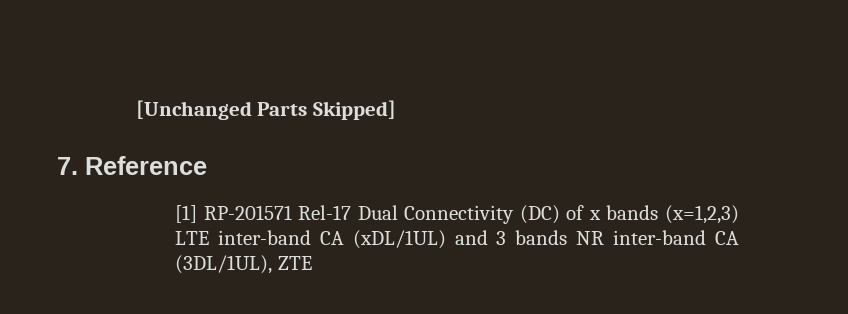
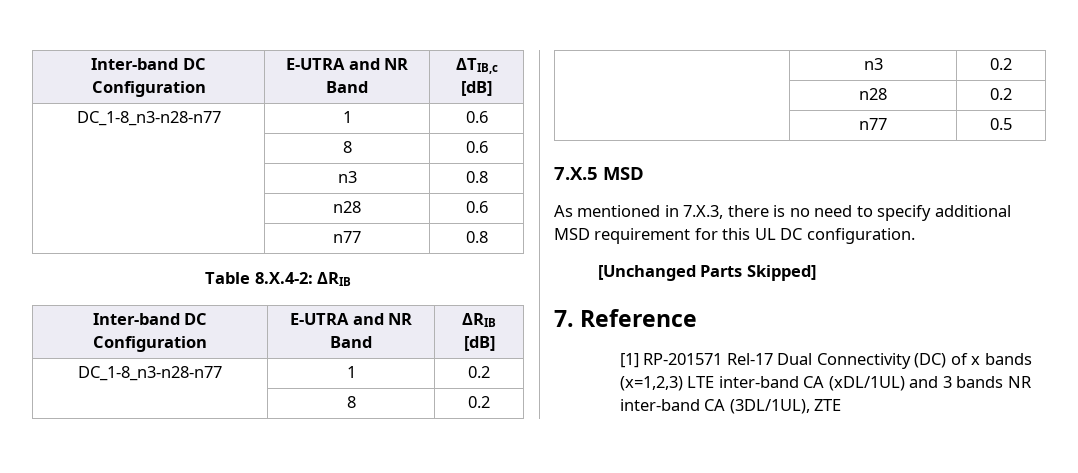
+ Inter-band DC Configuration | E-UTRA and NR Band | ΔTIB,c [dB]
+ DC_1-8_n3-n28-n77 | 1 | 0.6
+ | 8 | 0.6
+ | n3 | 0.8
+ | n28 | 0.6
+ | n77 | 0.8
+ Table 8.X.4-2: ΔRIB
+ Inter-band DC Configuration | E-UTRA and NR Band | ΔRIB [dB]
+ DC_1-8_n3-n28-n77 | 1 | 0.2
+ | 8 | 0.2
+ | n3 | 0.2
+ | n28 | 0.2
+ | n77 | 0.5
+ 7.X.5 MSD
+ As mentioned in 7.X.3, there is no need to specify additional MSD requirement for this UL DC configuration.

